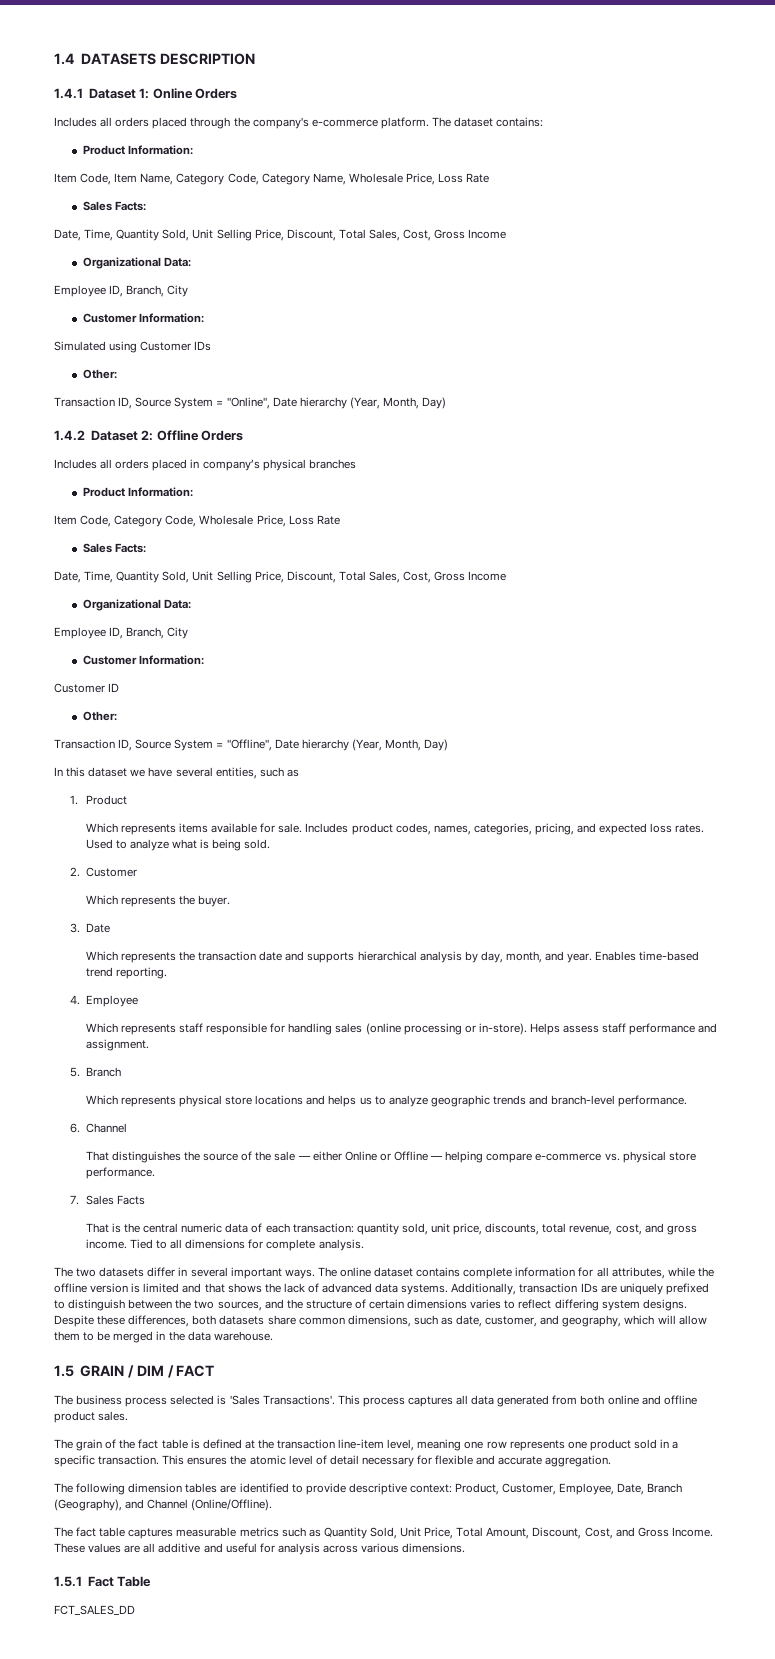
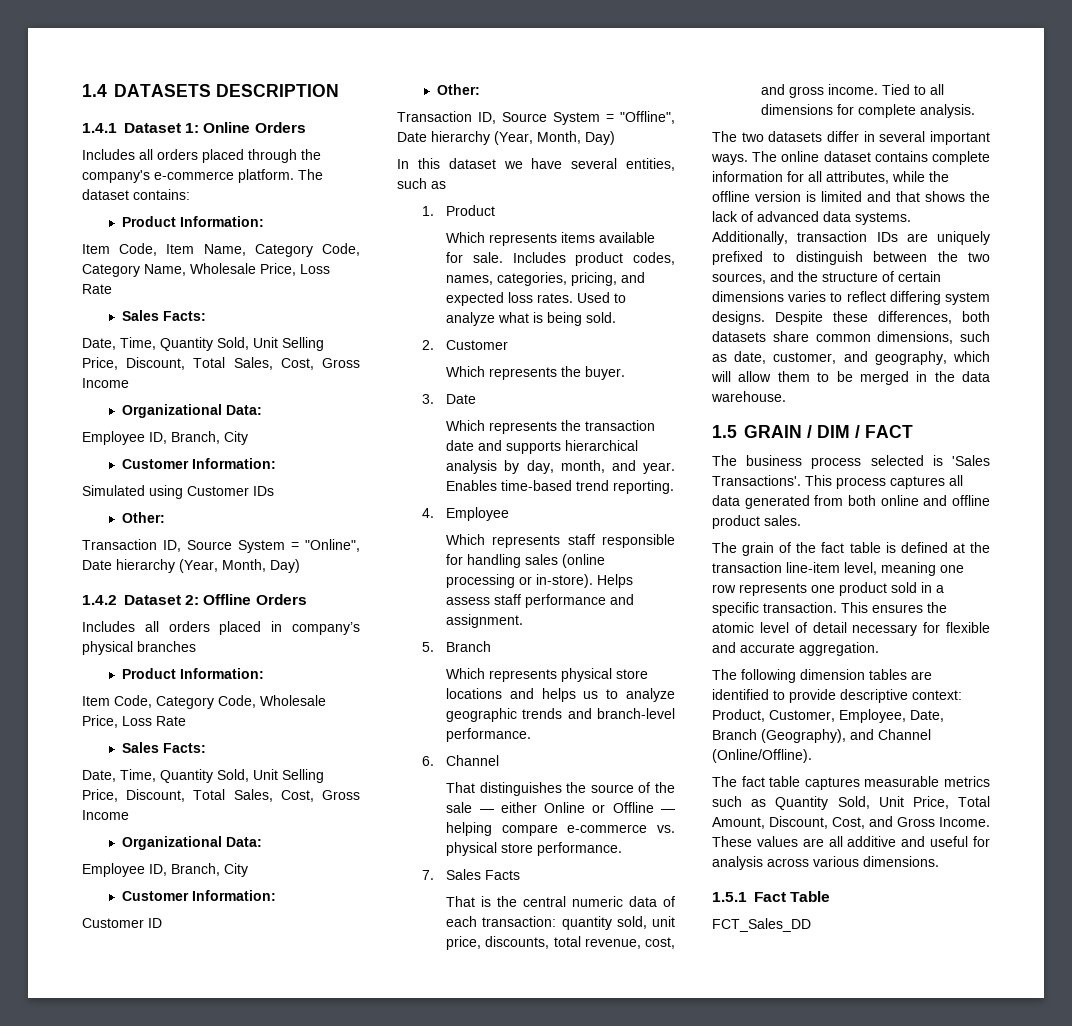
- FCT_SALES_DD
+ FCT_Sales_DD

